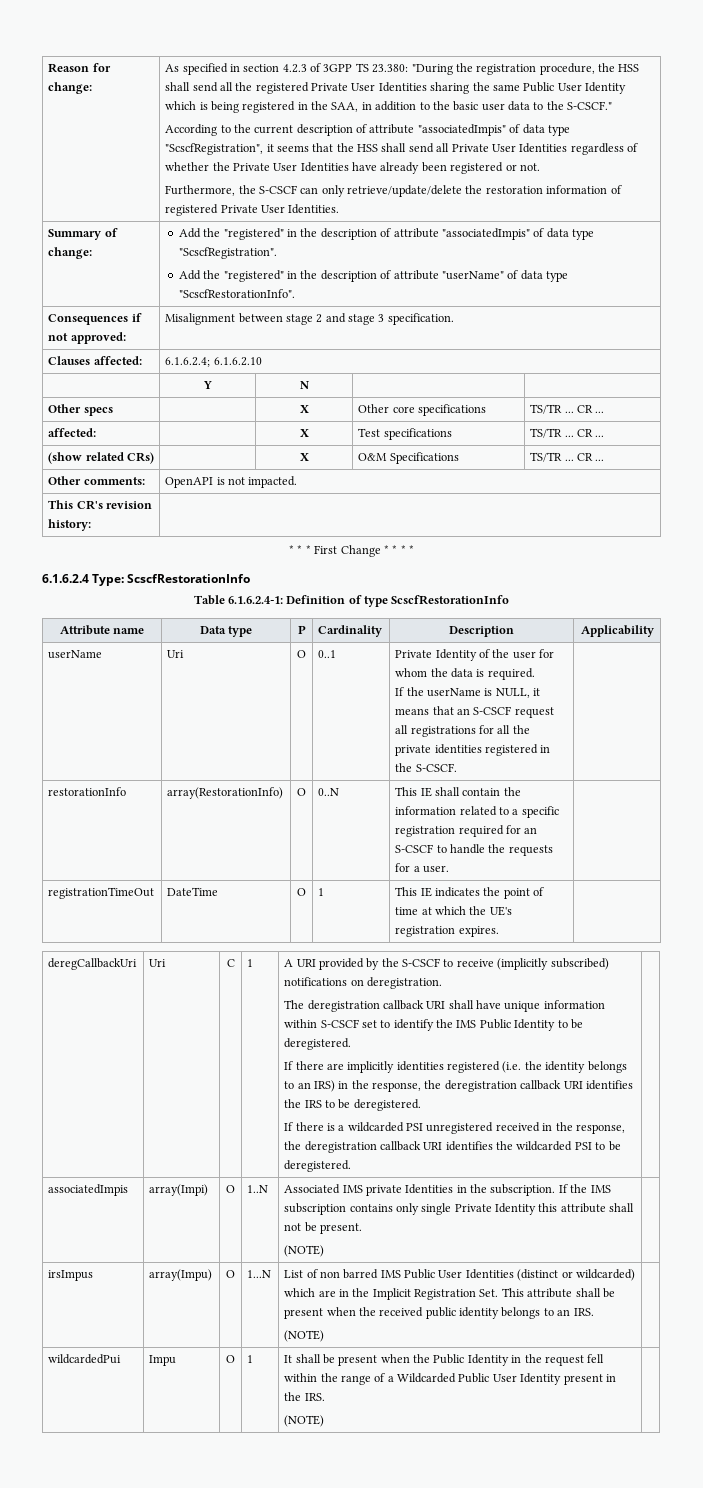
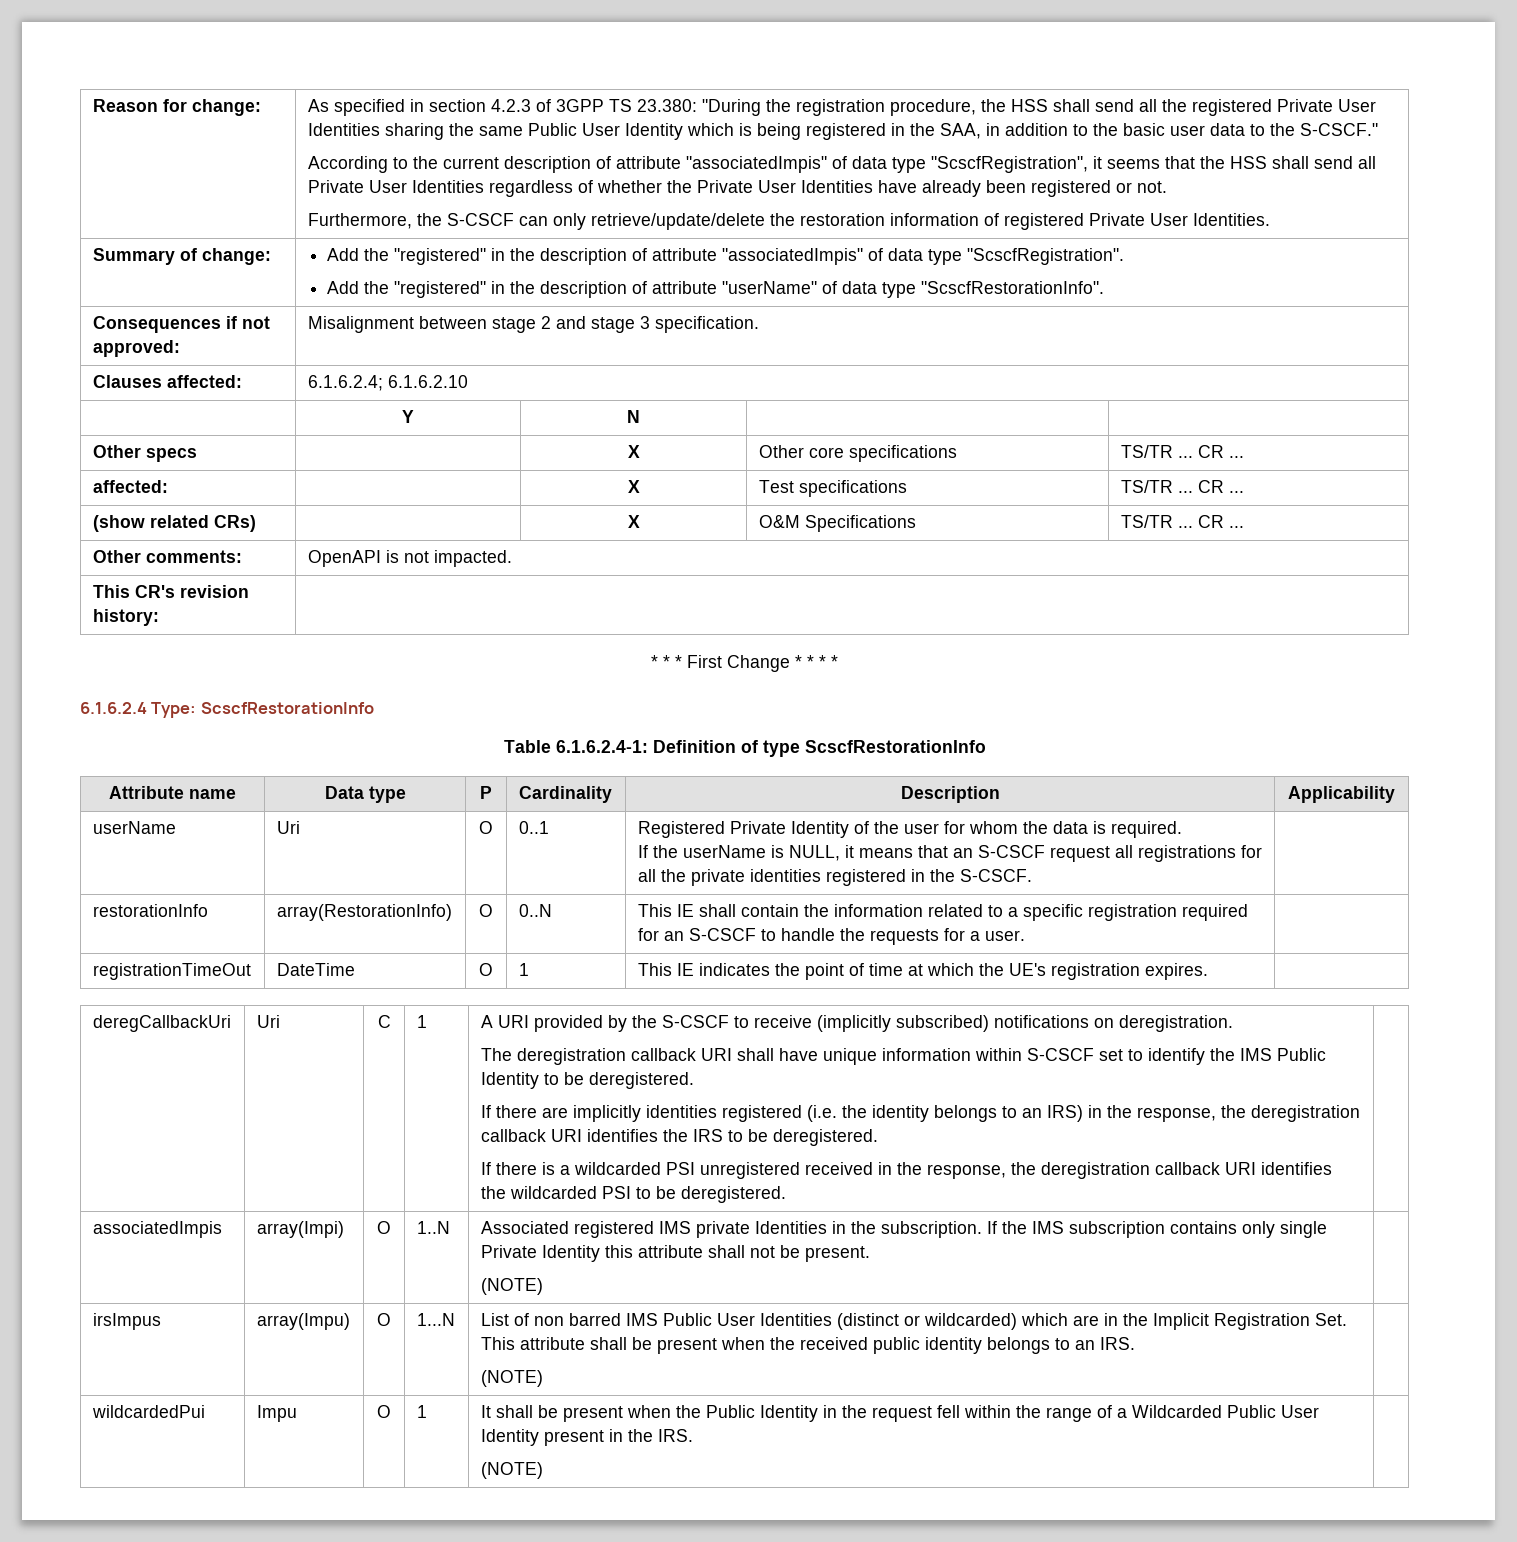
- userName | Uri | O | 0..1 | Private Identity of the user for whom the data is required.
+ userName | Uri | O | 0..1 | Registered Private Identity of the user for whom the data is required.
- associatedImpis | array(Impi) | O | 1..N | Associated IMS private Identities in the subscription. If the IMS subscription contains only single Private Identity this attribute shall not be present.
+ associatedImpis | array(Impi) | O | 1..N | Associated registered IMS private Identities in the subscription. If the IMS subscription contains only single Private Identity this attribute shall not be present.

